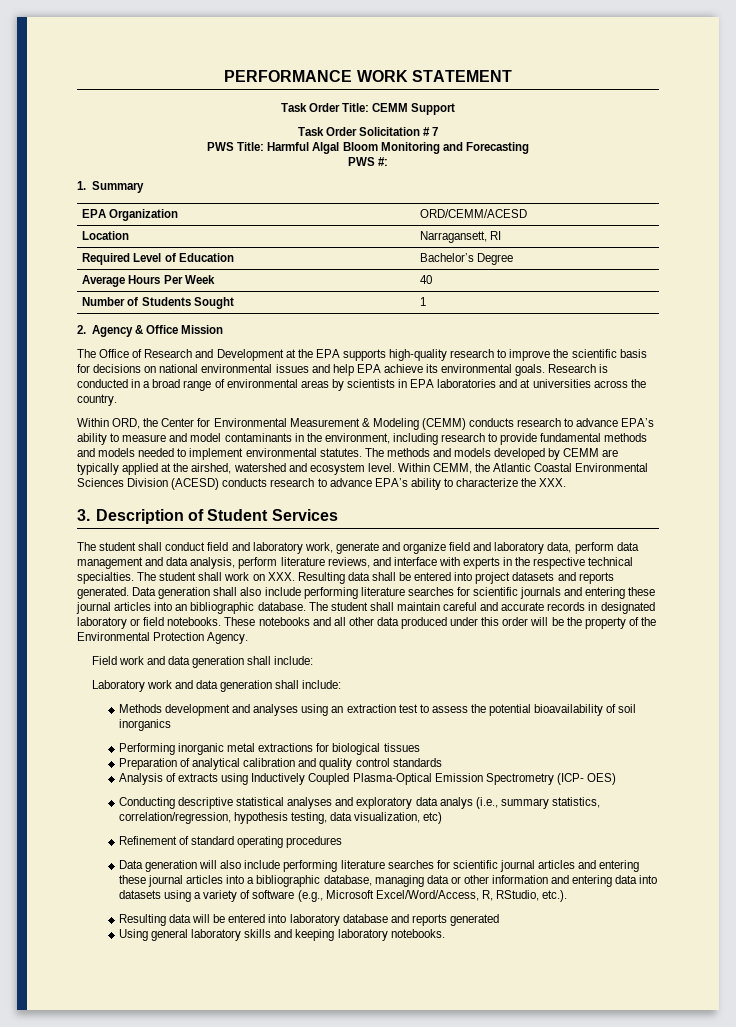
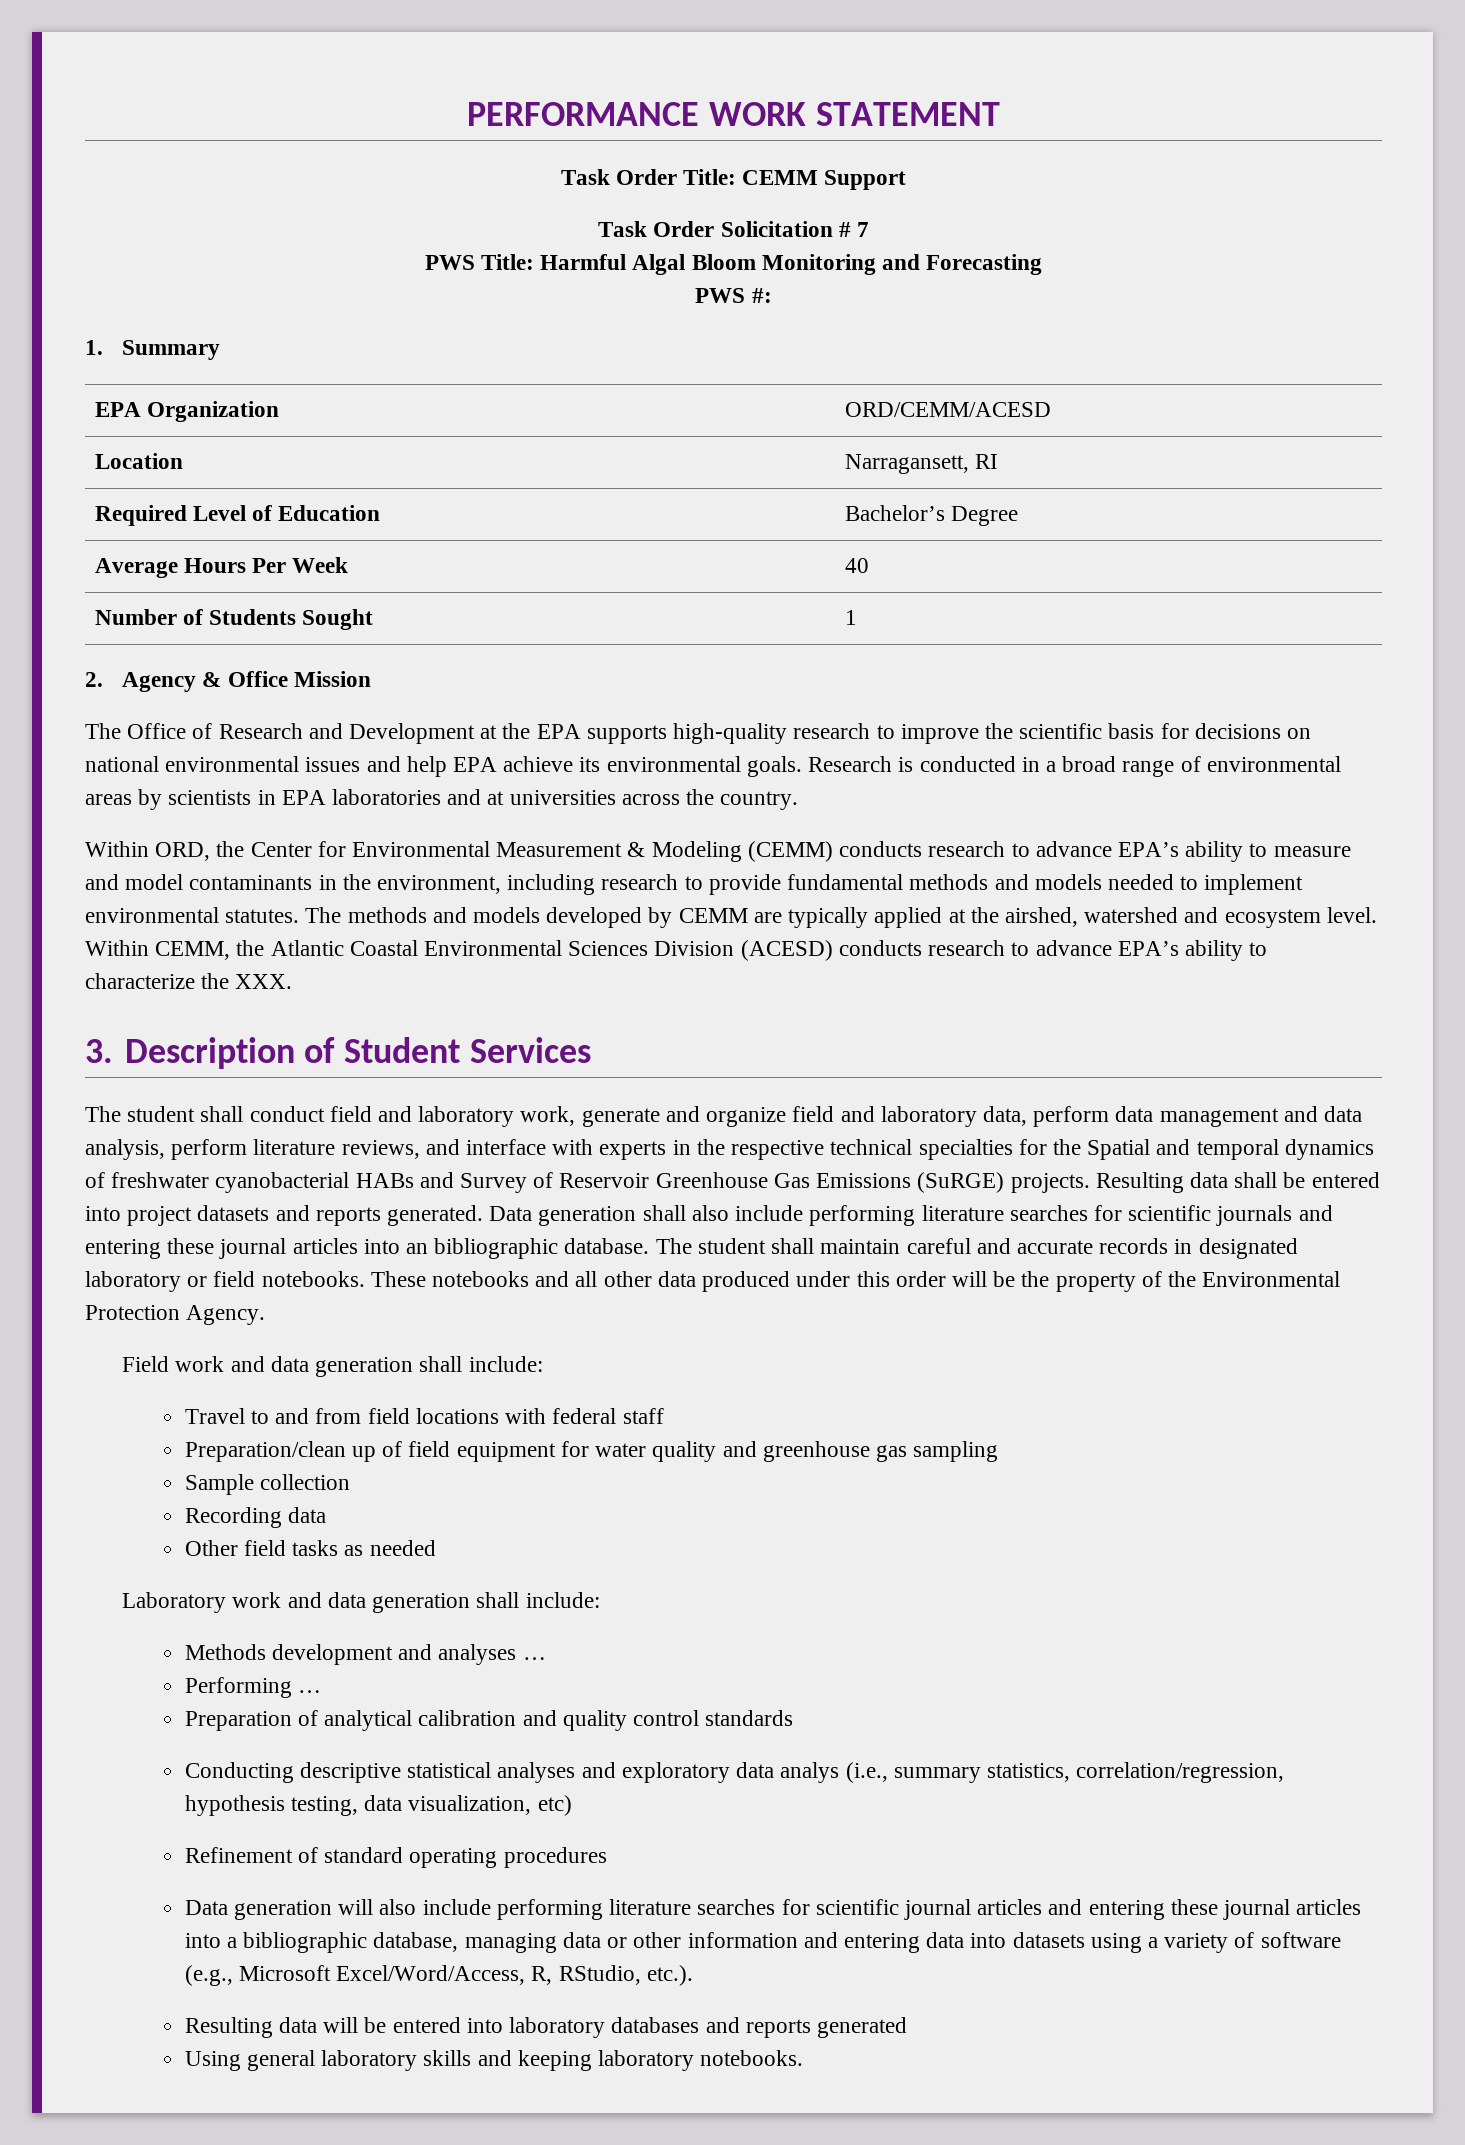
- The student shall conduct field and laboratory work, generate and organize field and laboratory data, perform data management and data analysis, perform literature reviews, and interface with experts in the respective technical specialties. The student shall work on XXX. Resulting data shall be entered into project datasets and reports generated.
+ The student shall conduct field and laboratory work, generate and organize field and laboratory data, perform data management and data analysis, perform literature reviews, and interface with experts in the respective technical specialties for the Spatial and temporal dynamics of freshwater cyanobacterial HABs and Survey of Reservoir Greenhouse Gas Emissions (SuRGE) projects. Resulting data shall be entered into project datasets and reports generated.
+ Travel to and from field locations with federal staff
+ Preparation/clean up of field equipment for water quality and greenhouse gas sampling
+ Sample collection
+ Recording data
+ Other field tasks as needed
- Methods development and analyses using an extraction test to assess the potential bioavailability of soil inorganics
- Performing inorganic metal extractions for biological tissues
+ Methods development and analyses …
+ Performing …
- Analysis of extracts using Inductively Coupled Plasma-Optical Emission Spectrometry (ICP- OES)
- Resulting data will be entered into laboratory database and reports generated
+ Resulting data will be entered into laboratory databases and reports generated

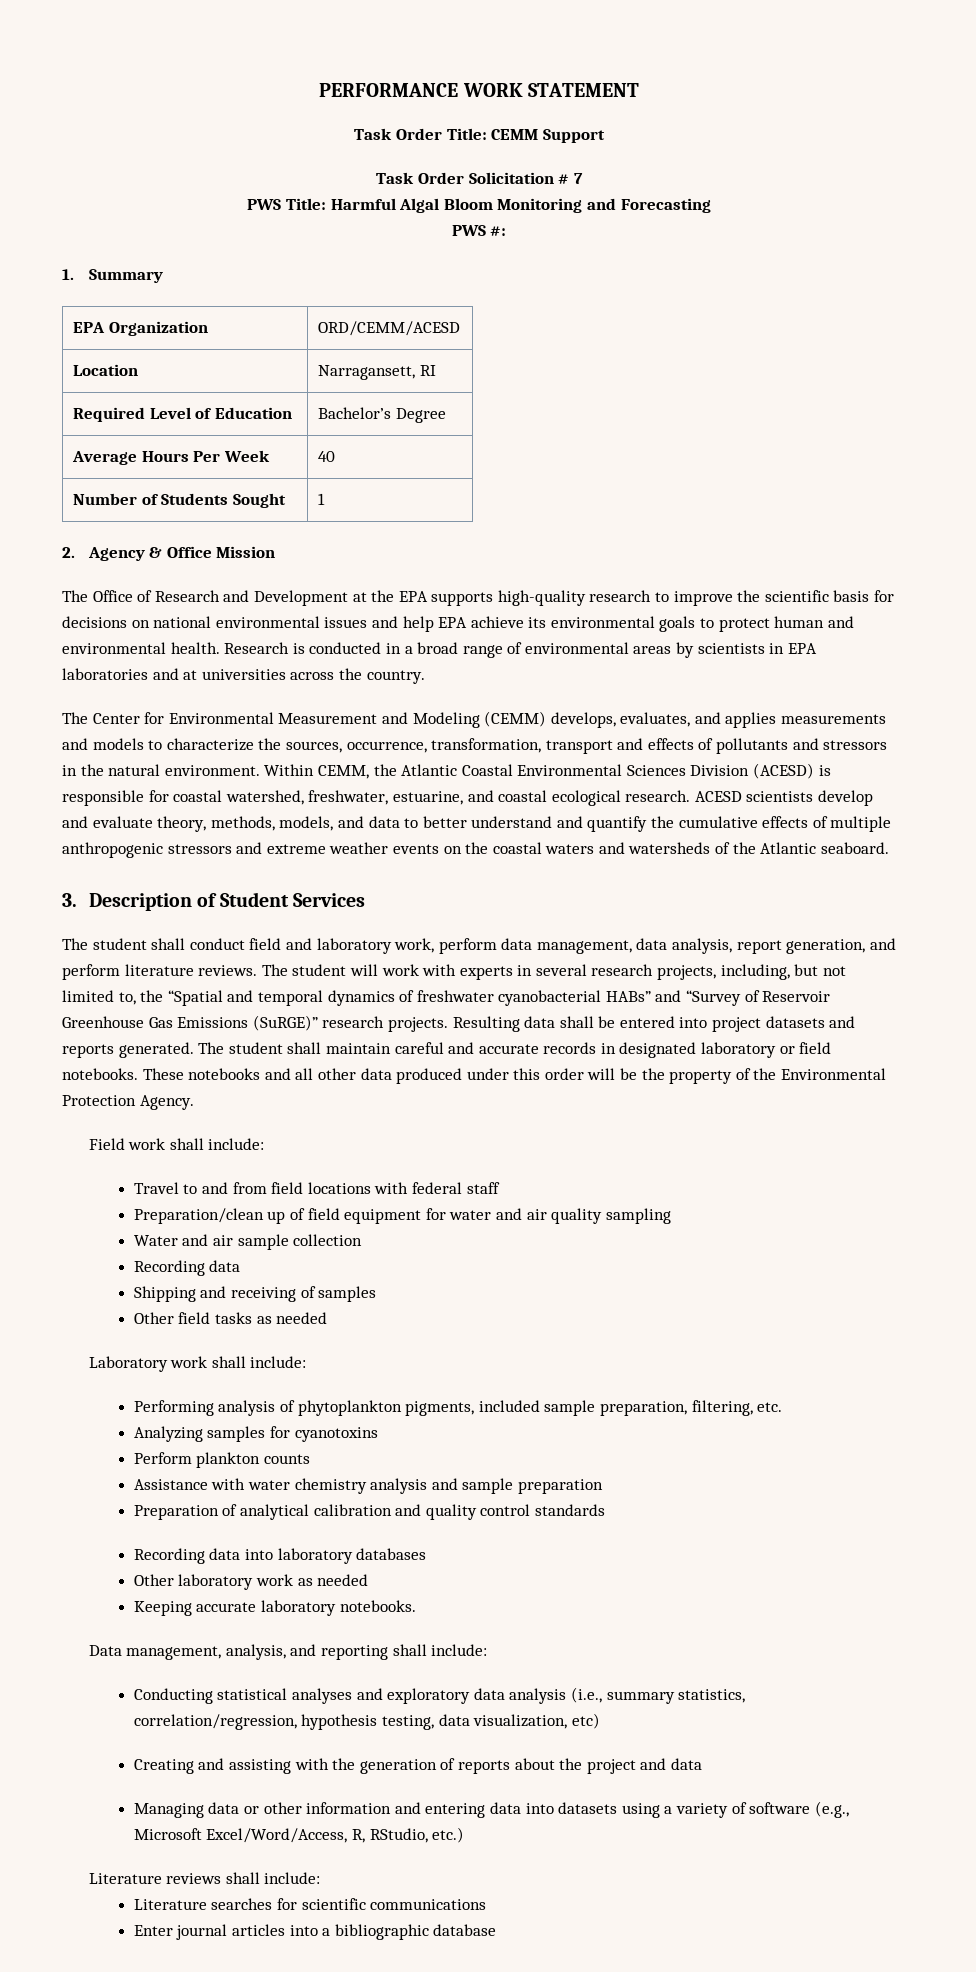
- The Office of Research and Development at the EPA supports high-quality research to improve the scientific basis for decisions on national environmental issues and help EPA achieve its environmental goals.
+ The Office of Research and Development at the EPA supports high-quality research to improve the scientific basis for decisions on national environmental issues and help EPA achieve its environmental goals to protect human and environmental health.
- Within ORD, the Center for Environmental Measurement & Modeling (CEMM) conducts research to advance EPA’s ability to measure and model contaminants in the environment, including research to provide fundamental methods and models needed to implement environmental statutes. The methods and models developed by CEMM are typically applied at the airshed, watershed and ecosystem level.
+ The Center for Environmental Measurement and Modeling (CEMM) develops, evaluates, and applies measurements and models to characterize the sources, occurrence, transformation, transport and effects of pollutants and stressors in the natural environment.
- Within CEMM, the Atlantic Coastal Environmental Sciences Division (ACESD) conducts research to advance EPA’s ability to characterize the XXX.
+ Within CEMM, the Atlantic Coastal Environmental Sciences Division (ACESD) is responsible for coastal watershed, freshwater, estuarine, and coastal ecological research. ACESD scientists develop and evaluate theory, methods, models, and data to better understand and quantify the cumulative effects of multiple anthropogenic stressors and extreme weather events on the coastal waters and watersheds of the Atlantic seaboard.
- The student shall conduct field and laboratory work, generate and organize field and laboratory data, perform data management and data analysis, perform literature reviews, and interface with experts in the respective technical specialties for the Spatial and temporal dynamics of freshwater cyanobacterial HABs and Survey of Reservoir Greenhouse Gas Emissions (SuRGE) projects.
+ The student shall conduct field and laboratory work, perform data management, data analysis, report generation, and perform literature reviews. The student will work with experts in several research projects, including, but not limited to, the “Spatial and temporal dynamics of freshwater cyanobacterial HABs” and “Survey of Reservoir Greenhouse Gas Emissions (SuRGE)” research projects.
- Data generation shall also include performing literature searches for scientific journals and entering these journal articles into an bibliographic database.
- Field work and data generation shall include:
+ Field work shall include:
- Preparation/clean up of field equipment for water quality and greenhouse gas sampling
- Sample collection
+ Preparation/clean up of field equipment for water and air quality sampling
+ Water and air sample collection
  Recording data
+ Shipping and receiving of samples
- Laboratory work and data generation shall include:
- Methods development and analyses …
- Performing …
+ Laboratory work shall include:
+ Performing analysis of phytoplankton pigments, included sample preparation, filtering, etc.
+ Analyzing samples for cyanotoxins
+ Perform plankton counts
+ Assistance with water chemistry analysis and sample preparation
+ Recording data into laboratory databases
+ Other laboratory work as needed
+ Keeping accurate laboratory notebooks.
+ Data management, analysis, and reporting shall include:
- Conducting descriptive statistical analyses and exploratory data analys (i.e., summary statistics, correlation/regression, hypothesis testing, data visualization, etc)
+ Conducting statistical analyses and exploratory data analysis (i.e., summary statistics, correlation/regression, hypothesis testing, data visualization, etc)
- Refinement of standard operating procedures
- Data generation will also include performing literature searches for scientific journal articles and entering these journal articles into a bibliographic database, managing data or other information and entering data into datasets using a variety of software (e.g., Microsoft Excel/Word/Access, R, RStudio, etc.).
- Resulting data will be entered into laboratory databases and reports generated
- Using general laboratory skills and keeping laboratory notebooks.
+ Creating and assisting with the generation of reports about the project and data
+ Managing data or other information and entering data into datasets using a variety of software (e.g., Microsoft Excel/Word/Access, R, RStudio, etc.)
+ Literature reviews shall include:
+ Literature searches for scientific communications
+ Enter journal articles into a bibliographic database

